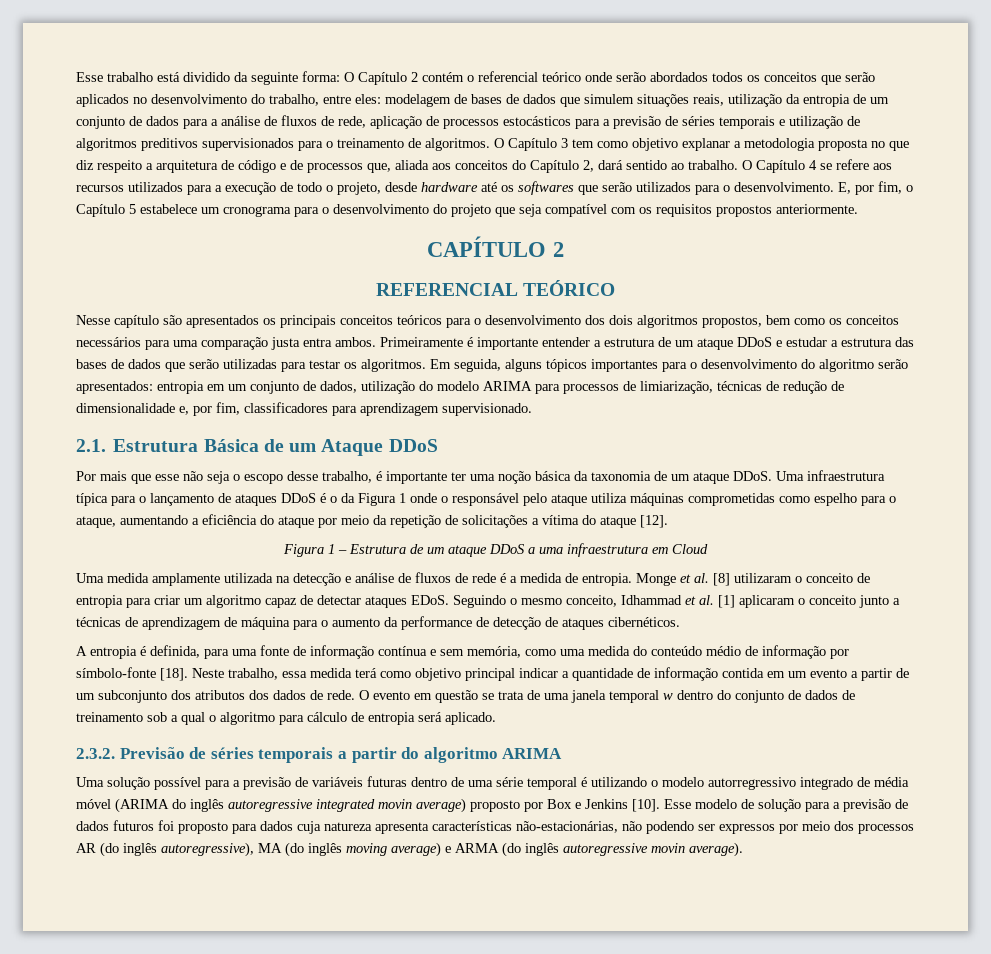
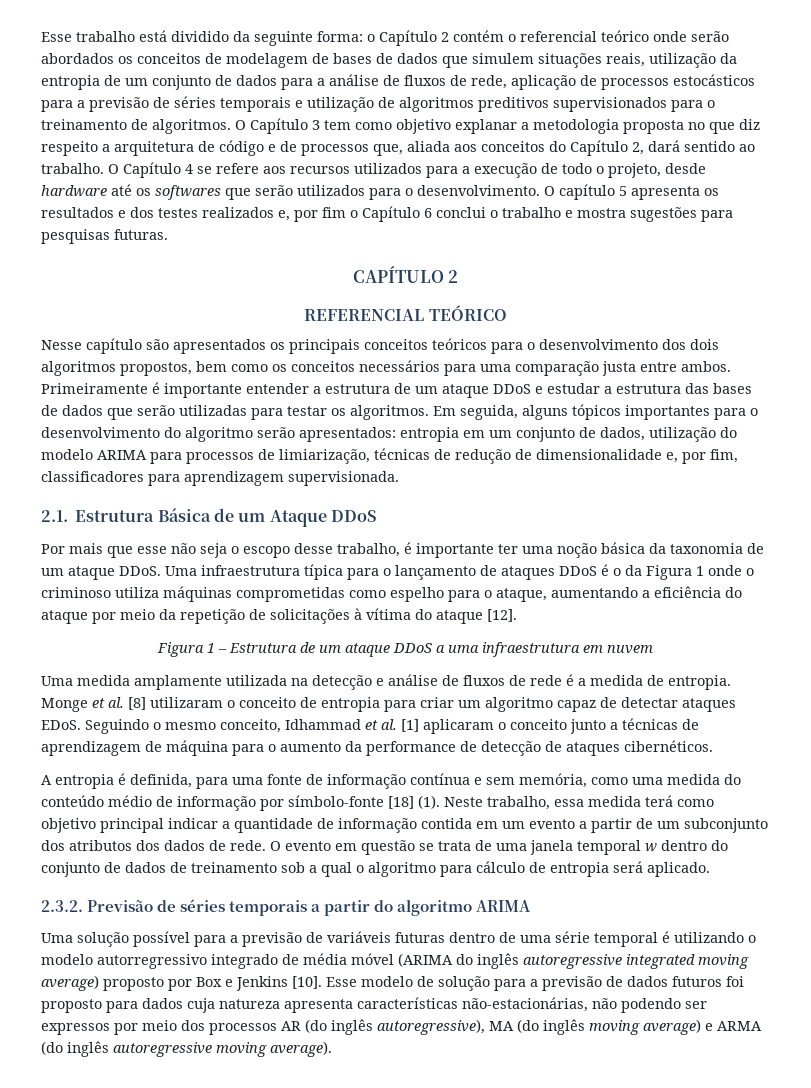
- O Capítulo 2 contém o referencial teórico onde serão abordados todos os conceitos que serão aplicados no desenvolvimento do trabalho, entre eles: modelagem de bases de dados que simulem situações reais, utilização da entropia de um conjunto de dados para a análise de fluxos de rede, aplicação de processos estocásticos para a previsão de séries temporais e utilização de algoritmos preditivos supervisionados para o treinamento de algoritmos.
+ o Capítulo 2 contém o referencial teórico onde serão abordados os conceitos de modelagem de bases de dados que simulem situações reais, utilização da entropia de um conjunto de dados para a análise de fluxos de rede, aplicação de processos estocásticos para a previsão de séries temporais e utilização de algoritmos preditivos supervisionados para o treinamento de algoritmos.
- E, por fim, o Capítulo 5 estabelece um cronograma para o desenvolvimento do projeto que seja compatível com os requisitos propostos anteriormente.
+ O capítulo 5 apresenta os resultados e dos testes realizados e, por fim o Capítulo 6 conclui o trabalho e mostra sugestões para pesquisas futuras.
- Nesse capítulo são apresentados os principais conceitos teóricos para o desenvolvimento dos dois algoritmos propostos, bem como os conceitos necessários para uma comparação justa entra ambos.
+ Nesse capítulo são apresentados os principais conceitos teóricos para o desenvolvimento dos dois algoritmos propostos, bem como os conceitos necessários para uma comparação justa entre ambos.
- Em seguida, alguns tópicos importantes para o desenvolvimento do algoritmo serão apresentados: entropia em um conjunto de dados, utilização do modelo ARIMA para processos de limiarização, técnicas de redução de dimensionalidade e, por fim, classificadores para aprendizagem supervisionado.
+ Em seguida, alguns tópicos importantes para o desenvolvimento do algoritmo serão apresentados: entropia em um conjunto de dados, utilização do modelo ARIMA para processos de limiarização, técnicas de redução de dimensionalidade e, por fim, classificadores para aprendizagem supervisionada.
- Uma infraestrutura típica para o lançamento de ataques DDoS é o da Figura 1 onde o responsável pelo ataque utiliza máquinas comprometidas como espelho para o ataque, aumentando a eficiência do ataque por meio da repetição de solicitações a vítima do ataque [12].
+ Uma infraestrutura típica para o lançamento de ataques DDoS é o da Figura 1 onde o criminoso utiliza máquinas comprometidas como espelho para o ataque, aumentando a eficiência do ataque por meio da repetição de solicitações à vítima do ataque [12].
- Figura 1 – Estrutura de um ataque DDoS a uma infraestrutura em Cloud
+ Figura 1 – Estrutura de um ataque DDoS a uma infraestrutura em nuvem
- A entropia é definida, para uma fonte de informação contínua e sem memória, como uma medida do conteúdo médio de informação por símbolo-fonte [18].
+ A entropia é definida, para uma fonte de informação contínua e sem memória, como uma medida do conteúdo médio de informação por símbolo-fonte [18] (1).
- Uma solução possível para a previsão de variáveis futuras dentro de uma série temporal é utilizando o modelo autorregressivo integrado de média móvel (ARIMA do inglês autoregressive integrated movin average) proposto por Box e Jenkins [10].
+ Uma solução possível para a previsão de variáveis futuras dentro de uma série temporal é utilizando o modelo autorregressivo integrado de média móvel (ARIMA do inglês autoregressive integrated moving average) proposto por Box e Jenkins [10].
- Esse modelo de solução para a previsão de dados futuros foi proposto para dados cuja natureza apresenta características não-estacionárias, não podendo ser expressos por meio dos processos AR (do inglês autoregressive), MA (do inglês moving average) e ARMA (do inglês autoregressive movin average).
+ Esse modelo de solução para a previsão de dados futuros foi proposto para dados cuja natureza apresenta características não-estacionárias, não podendo ser expressos por meio dos processos AR (do inglês autoregressive), MA (do inglês moving average) e ARMA (do inglês autoregressive moving average).

